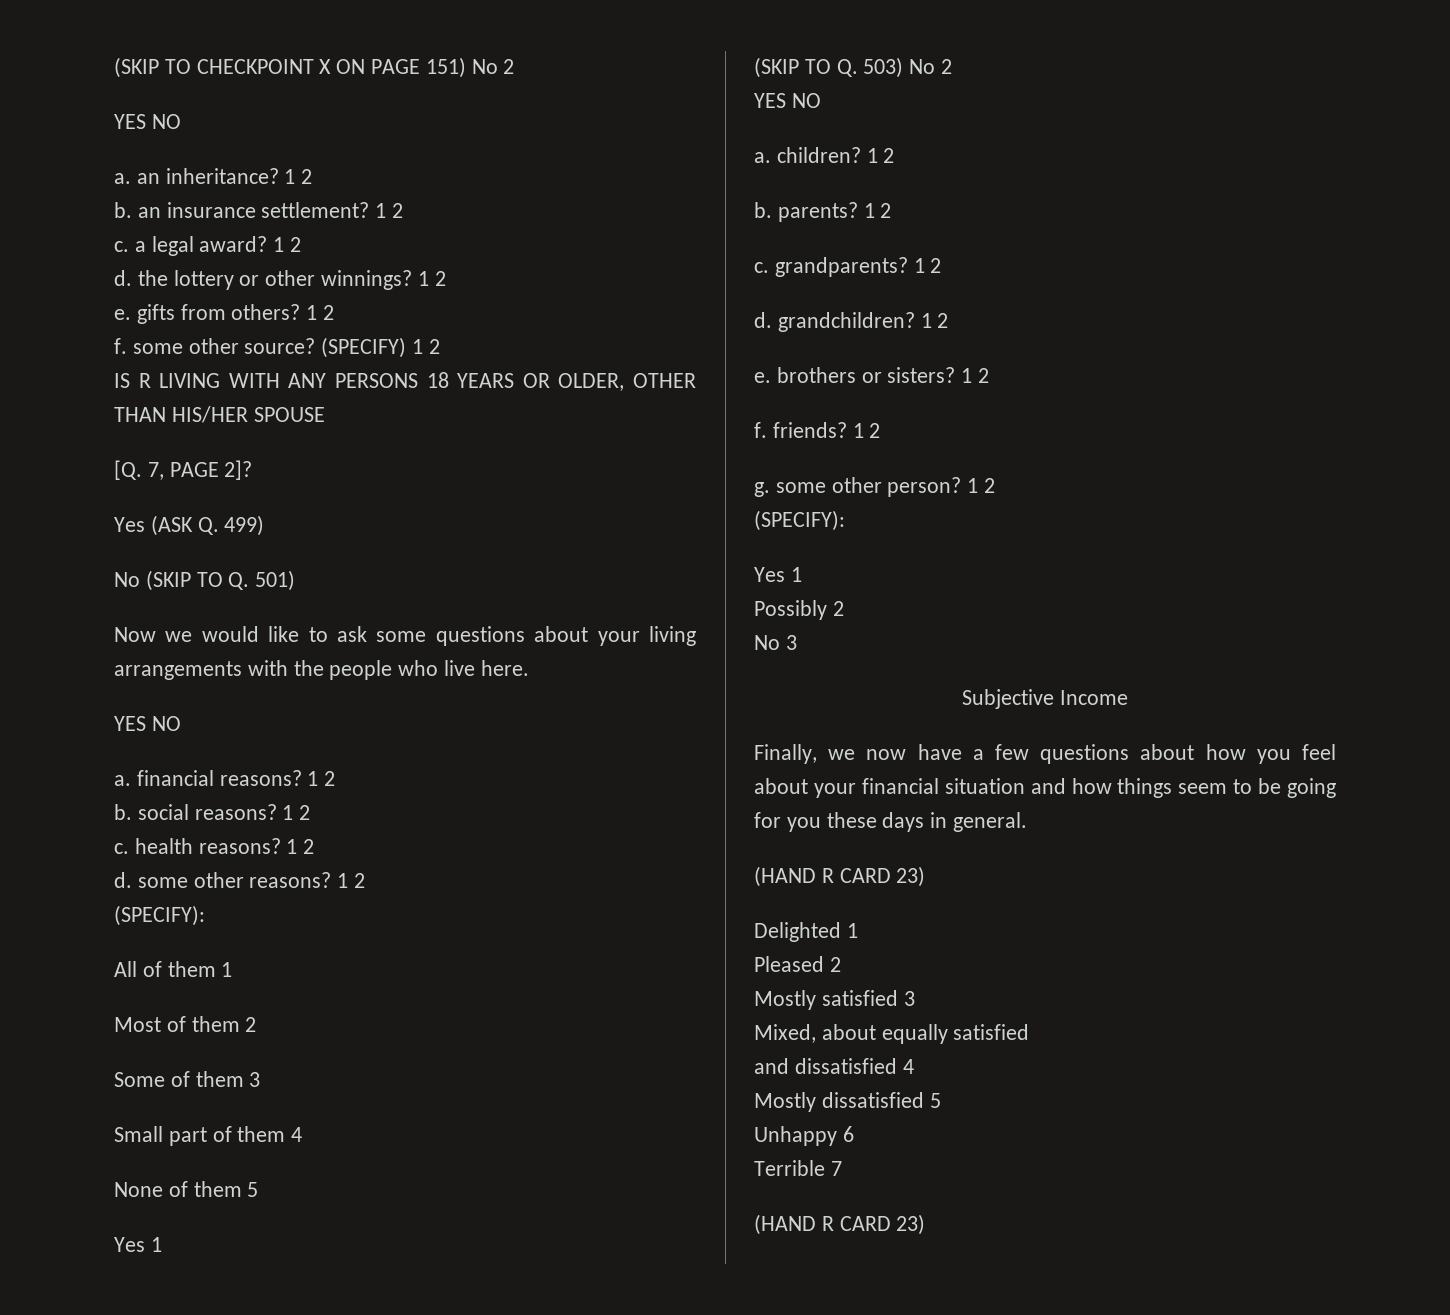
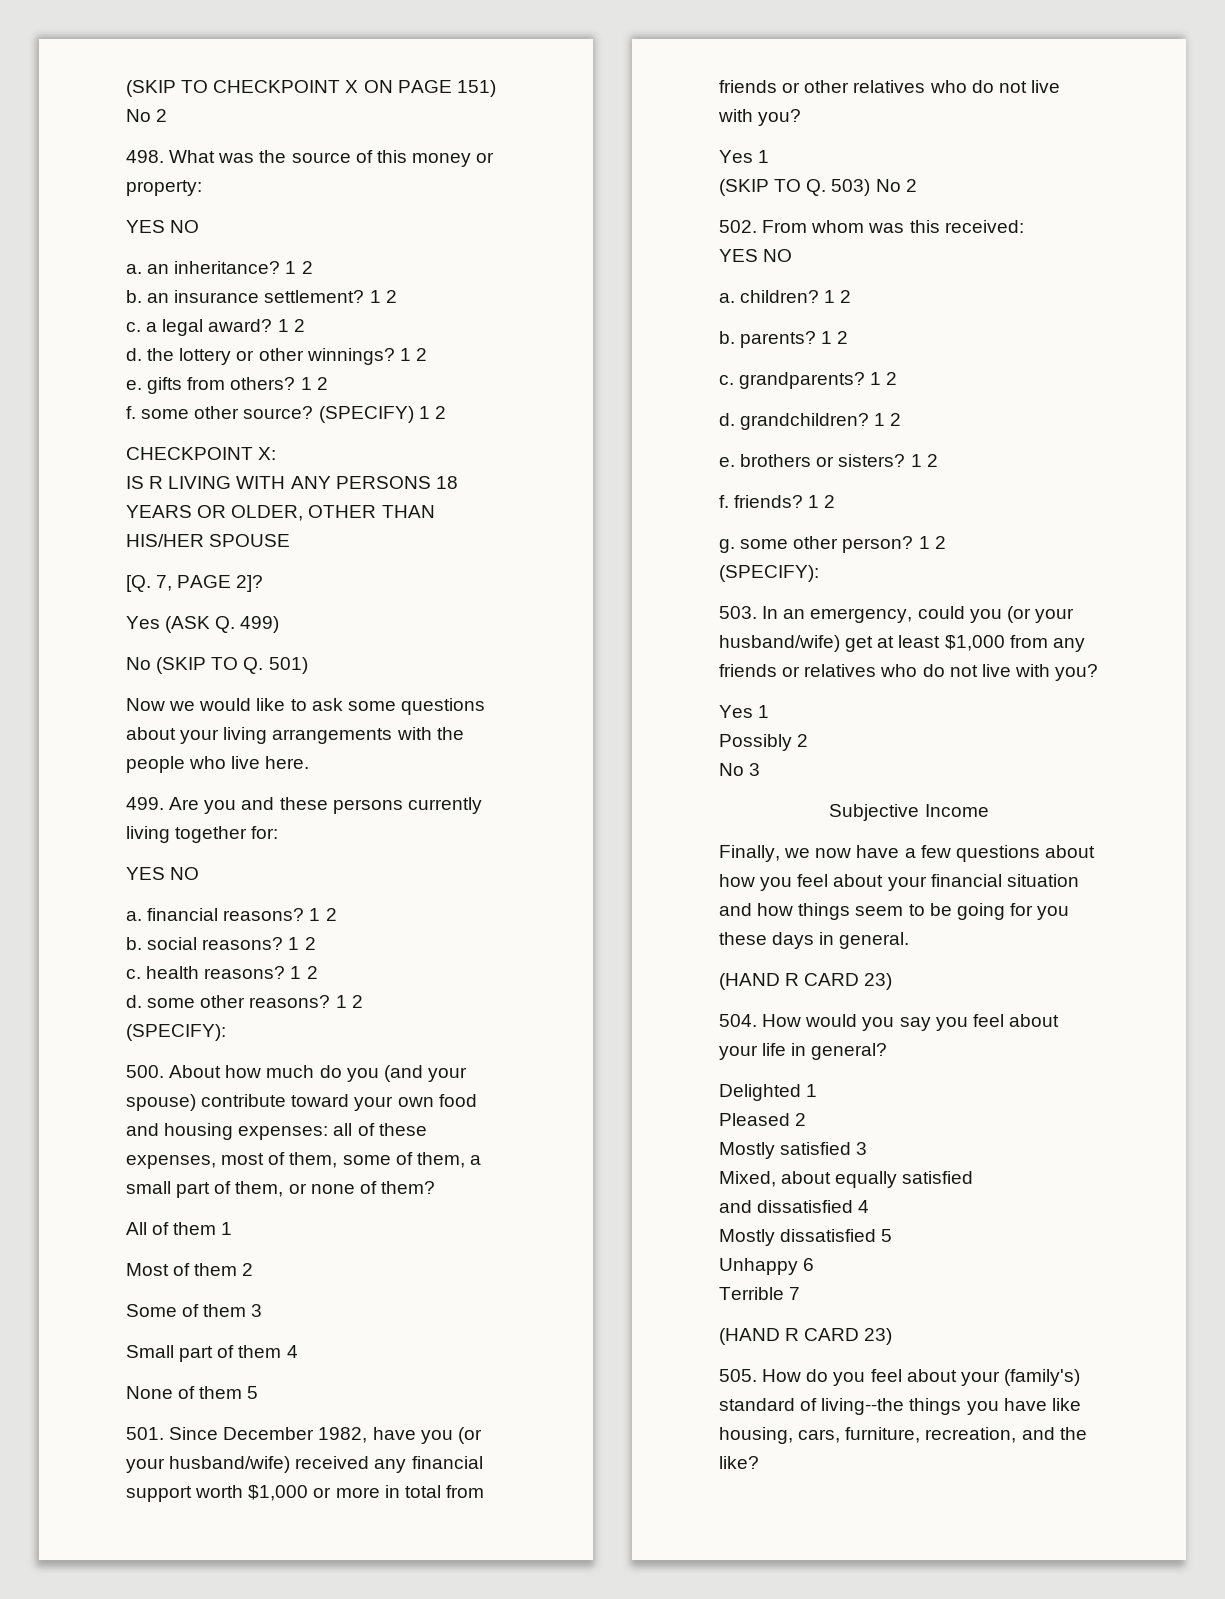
+ 498. What was the source of this money or property:
+ CHECKPOINT X:
+ 499. Are you and these persons currently living together for:
+ 500. About how much do you (and your spouse) contribute toward your own food and housing expenses: all of these expenses, most of them, some of them, a small part of them, or none of them?
+ 501. Since December 1982, have you (or your husband/wife) received any financial support worth $1,000 or more in total from friends or other relatives who do not live with you?
+ 502. From whom was this received:
+ 503. In an emergency, could you (or your husband/wife) get at least $1,000 from any friends or relatives who do not live with you?
+ 504. How would you say you feel about your life in general?
+ 505. How do you feel about your (family's) standard of living--the things you have like housing, cars, furniture, recreation, and the like?

